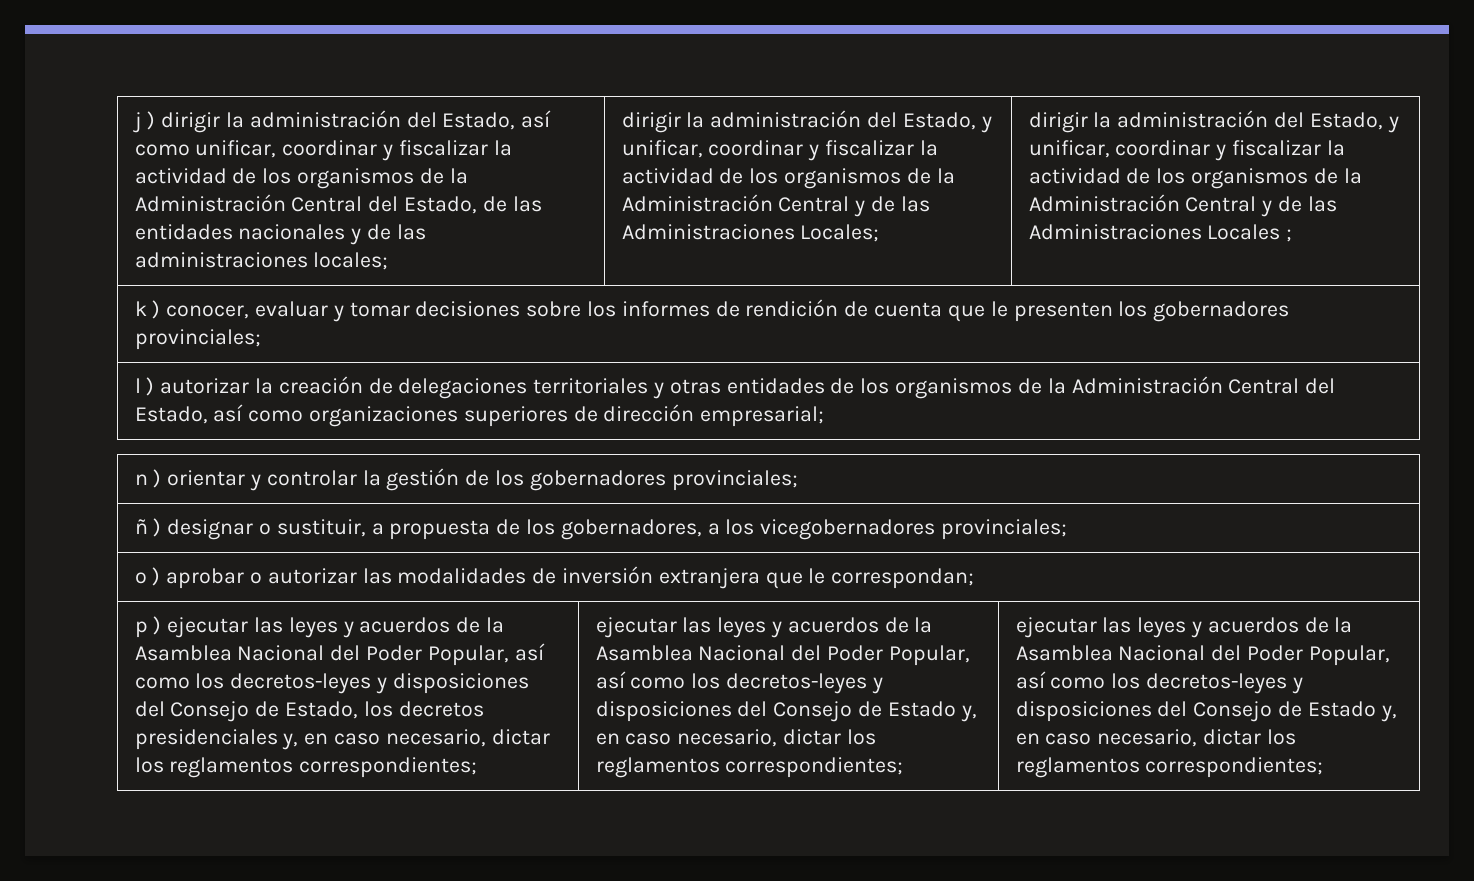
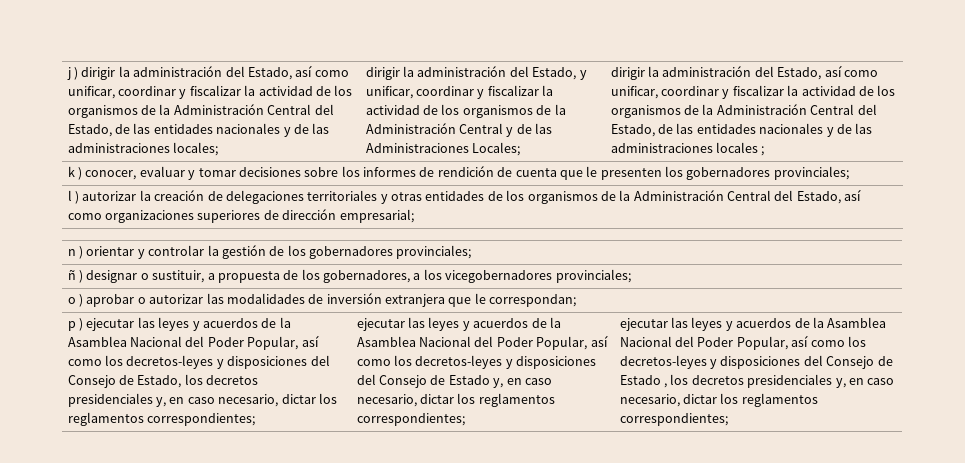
- dirigir la administración del Estado, y unificar, coordinar y fiscalizar la actividad de los organismos de la Administración Central y de las Administraciones Locales ;
+ dirigir la administración del Estado, así como unificar, coordinar y fiscalizar la actividad de los organismos de la Administración Central del Estado, de las entidades nacionales y de las administraciones locales ;
- ejecutar las leyes y acuerdos de la Asamblea Nacional del Poder Popular, así como los decretos-leyes y disposiciones del Consejo de Estado y, en caso necesario, dictar los reglamentos correspondientes; | ejecutar las leyes y acuerdos de la Asamblea Nacional del Poder Popular, así como los decretos-leyes y disposiciones del Consejo de Estado y, en caso necesario, dictar los reglamentos correspondientes;
+ ejecutar las leyes y acuerdos de la Asamblea Nacional del Poder Popular, así como los decretos-leyes y disposiciones del Consejo de Estado y, en caso necesario, dictar los reglamentos correspondientes; | ejecutar las leyes y acuerdos de la Asamblea Nacional del Poder Popular, así como los decretos-leyes y disposiciones del Consejo de Estado , los decretos presidenciales y, en caso necesario, dictar los reglamentos correspondientes;

